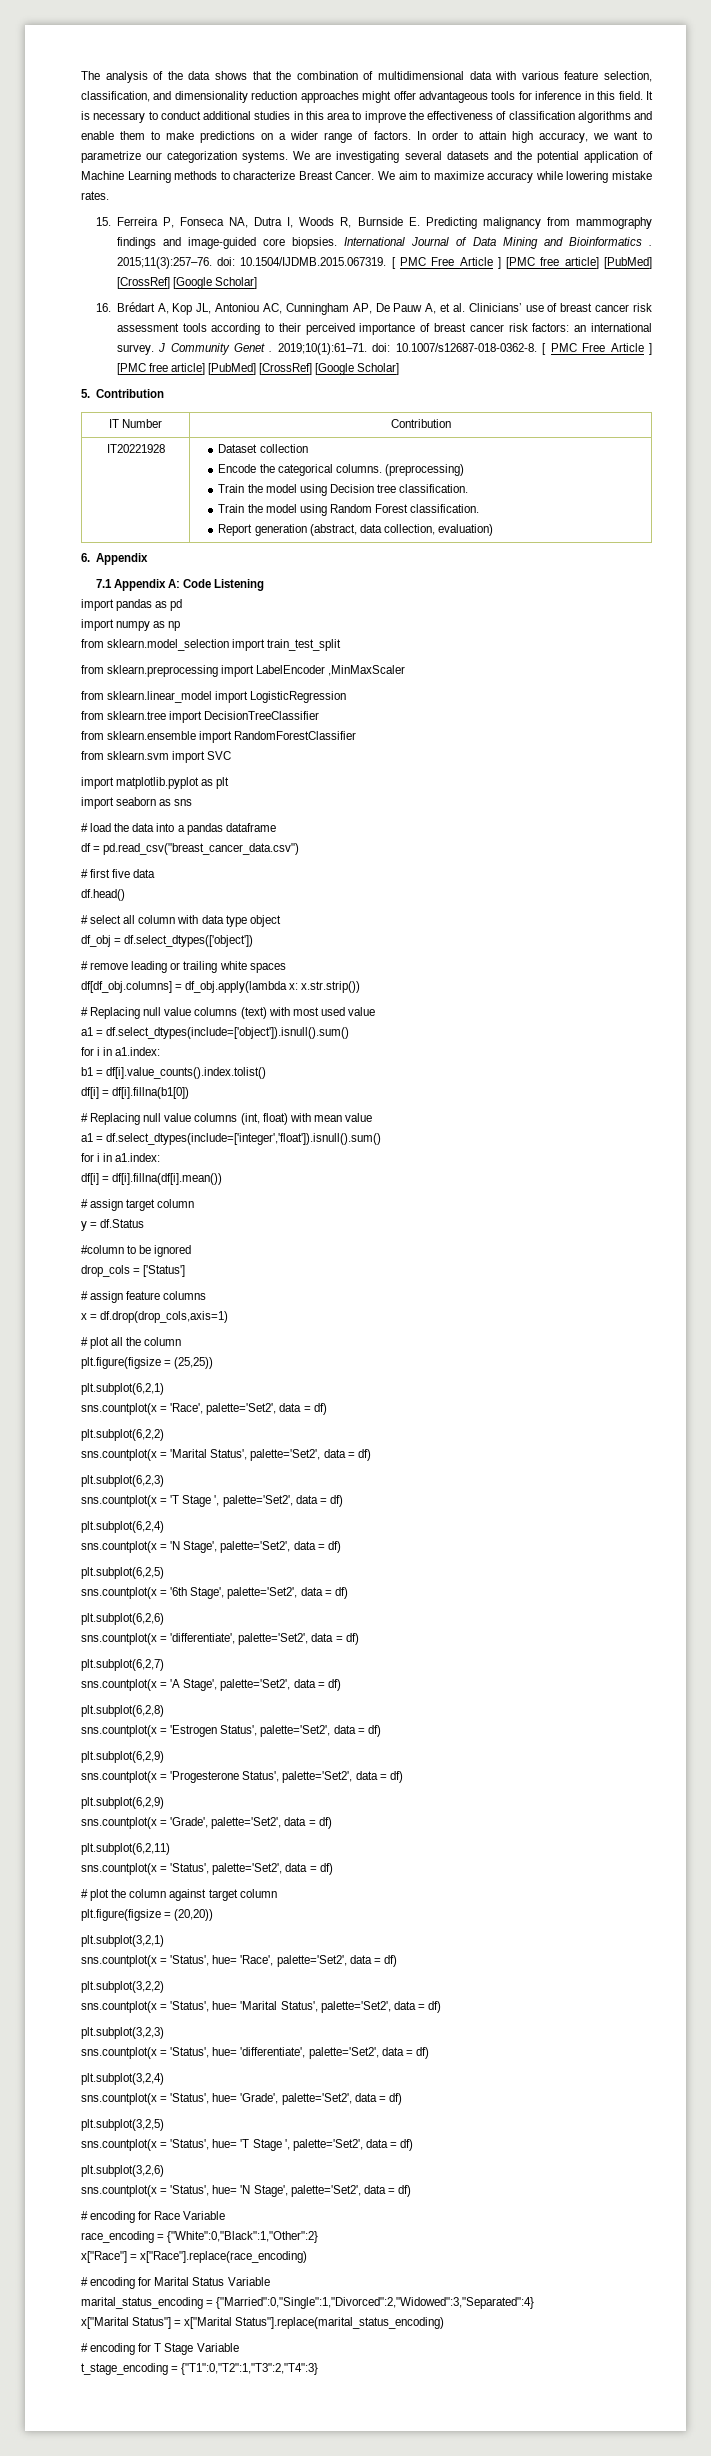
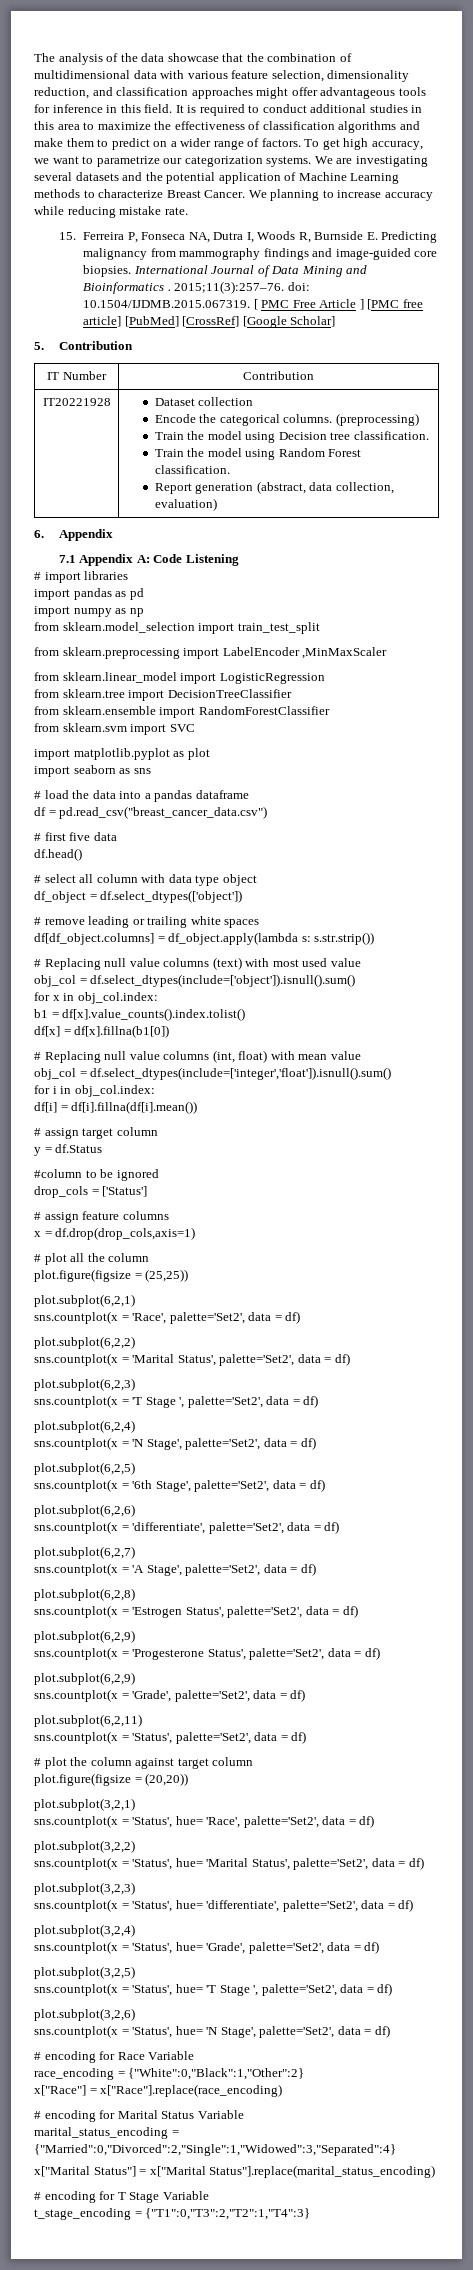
- The analysis of the data shows that the combination of multidimensional data with various feature selection, classification, and dimensionality reduction approaches might offer advantageous tools for inference in this field.
+ The analysis of the data showcase that the combination of multidimensional data with various feature selection, dimensionality reduction, and classification approaches might offer advantageous tools for inference in this field.
- It is necessary to conduct additional studies in this area to improve the effectiveness of classification algorithms and enable them to make predictions on a wider range of factors.
+ It is required to conduct additional studies in this area to maximize the effectiveness of classification algorithms and make them to predict on a wider range of factors.
- In order to attain high accuracy, we want to parametrize our categorization systems.
+ To get high accuracy, we want to parametrize our categorization systems.
- We aim to maximize accuracy while lowering mistake rates.
+ We planning to increase accuracy while reducing mistake rate.
- 16. Brédart A, Kop JL, Antoniou AC, Cunningham AP, De Pauw A, et al. Clinicians’ use of breast cancer risk assessment tools according to their perceived importance of breast cancer risk factors: an international survey. J Community Genet . 2019;10(1):61–71. doi: 10.1007/s12687-018-0362-8. [ PMC Free Article ] [PMC free article] [PubMed] [CrossRef] [Google Scholar]
+ # import libraries
- import matplotlib.pyplot as plt
+ import matplotlib.pyplot as plot
- df_obj = df.select_dtypes(['object'])
+ df_object = df.select_dtypes(['object'])
- df[df_obj.columns] = df_obj.apply(lambda x: x.str.strip())
+ df[df_object.columns] = df_object.apply(lambda s: s.str.strip())
- a1 = df.select_dtypes(include=['object']).isnull().sum()
- for i in a1.index:
+ obj_col = df.select_dtypes(include=['object']).isnull().sum()
+ for x in obj_col.index:
- b1 = df[i].value_counts().index.tolist()
- df[i] = df[i].fillna(b1[0])
+ b1 = df[x].value_counts().index.tolist()
+ df[x] = df[x].fillna(b1[0])
- a1 = df.select_dtypes(include=['integer','float']).isnull().sum()
- for i in a1.index:
+ obj_col = df.select_dtypes(include=['integer','float']).isnull().sum()
+ for i in obj_col.index:
- plt.figure(figsize = (25,25))
+ plot.figure(figsize = (25,25))
- plt.subplot(6,2,1)
+ plot.subplot(6,2,1)
- plt.subplot(6,2,2)
+ plot.subplot(6,2,2)
- plt.subplot(6,2,3)
+ plot.subplot(6,2,3)
- plt.subplot(6,2,4)
+ plot.subplot(6,2,4)
- plt.subplot(6,2,5)
+ plot.subplot(6,2,5)
- plt.subplot(6,2,6)
+ plot.subplot(6,2,6)
- plt.subplot(6,2,7)
+ plot.subplot(6,2,7)
- plt.subplot(6,2,8)
+ plot.subplot(6,2,8)
  sns.countplot(x = 'Estrogen Status', palette='Set2', data = df)
- plt.subplot(6,2,9)
+ plot.subplot(6,2,9)
  sns.countplot(x = 'Progesterone Status', palette='Set2', data = df)
- plt.subplot(6,2,9)
+ plot.subplot(6,2,9)
- plt.subplot(6,2,11)
+ plot.subplot(6,2,11)
- plt.figure(figsize = (20,20))
+ plot.figure(figsize = (20,20))
- plt.subplot(3,2,1)
+ plot.subplot(3,2,1)
- plt.subplot(3,2,2)
+ plot.subplot(3,2,2)
- plt.subplot(3,2,3)
+ plot.subplot(3,2,3)
- plt.subplot(3,2,4)
+ plot.subplot(3,2,4)
- plt.subplot(3,2,5)
+ plot.subplot(3,2,5)
- plt.subplot(3,2,6)
+ plot.subplot(3,2,6)
- marital_status_encoding = {"Married":0,"Single":1,"Divorced":2,"Widowed":3,"Separated":4}
+ marital_status_encoding = {"Married":0,"Divorced":2,"Single":1,"Widowed":3,"Separated":4}
- t_stage_encoding = {"T1":0,"T2":1,"T3":2,"T4":3}
+ t_stage_encoding = {"T1":0,"T3":2,"T2":1,"T4":3}

